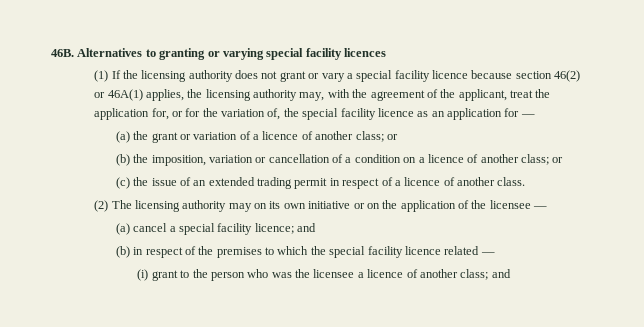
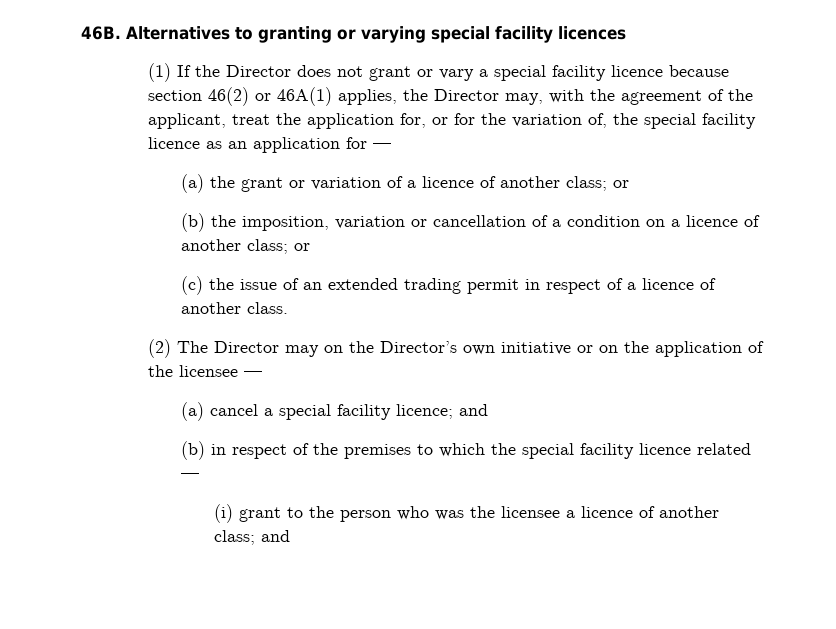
- (1) If the licensing authority does not grant or vary a special facility licence because section 46(2) or 46A(1) applies, the licensing authority may, with the agreement of the applicant, treat the application for, or for the variation of, the special facility licence as an application for —
+ (1) If the Director does not grant or vary a special facility licence because section 46(2) or 46A(1) applies, the Director may, with the agreement of the applicant, treat the application for, or for the variation of, the special facility licence as an application for —
- (2) The licensing authority may on its own initiative or on the application of the licensee —
+ (2) The Director may on the Director’s own initiative or on the application of the licensee —

